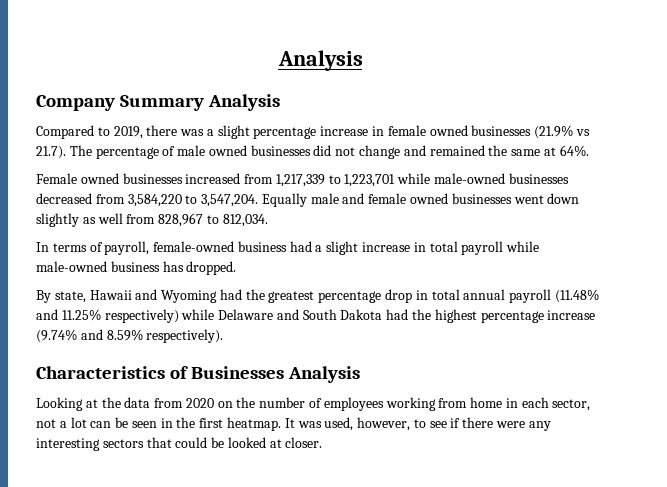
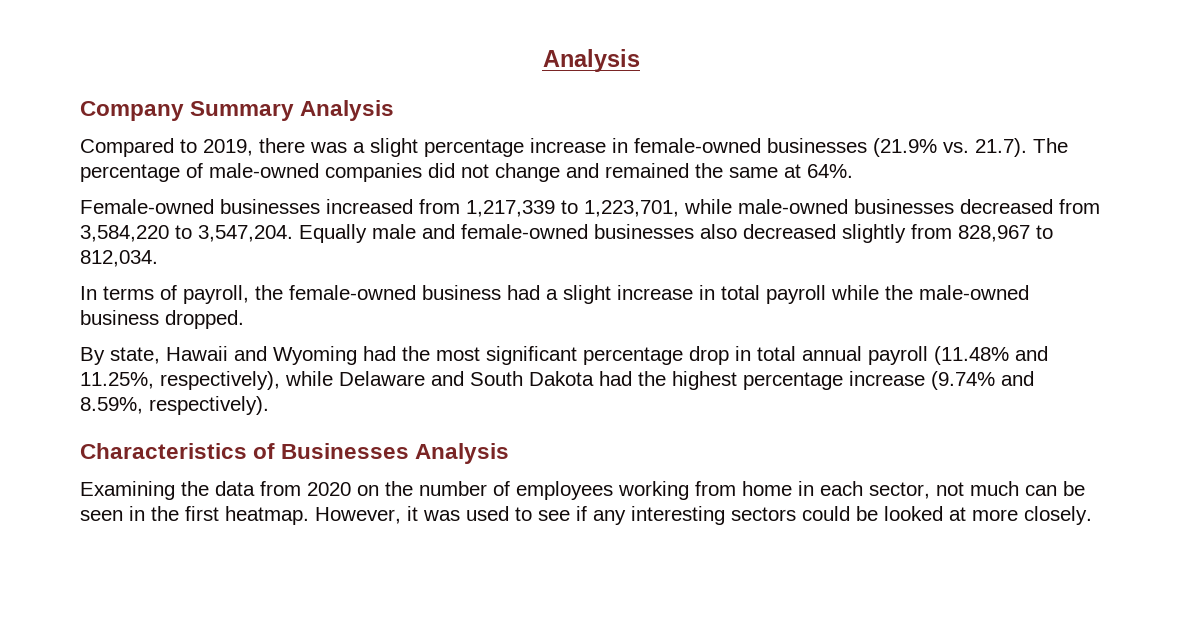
- Compared to 2019, there was a slight percentage increase in female owned businesses (21.9% vs 21.7). The percentage of male owned businesses did not change and remained the same at 64%.
+ Compared to 2019, there was a slight percentage increase in female-owned businesses (21.9% vs. 21.7). The percentage of male-owned companies did not change and remained the same at 64%.
- Female owned businesses increased from 1,217,339 to 1,223,701 while male-owned businesses decreased from 3,584,220 to 3,547,204.
+ Female-owned businesses increased from 1,217,339 to 1,223,701, while male-owned businesses decreased from 3,584,220 to 3,547,204.
- Equally male and female owned businesses went down slightly as well from 828,967 to 812,034.
+ Equally male and female-owned businesses also decreased slightly from 828,967 to 812,034.
- In terms of payroll, female-owned business had a slight increase in total payroll while male-owned business has dropped.
+ In terms of payroll, the female-owned business had a slight increase in total payroll while the male-owned business dropped.
- By state, Hawaii and Wyoming had the greatest percentage drop in total annual payroll (11.48% and 11.25% respectively) while Delaware and South Dakota had the highest percentage increase (9.74% and 8.59% respectively).
+ By state, Hawaii and Wyoming had the most significant percentage drop in total annual payroll (11.48% and 11.25%, respectively), while Delaware and South Dakota had the highest percentage increase (9.74% and 8.59%, respectively).
- Looking at the data from 2020 on the number of employees working from home in each sector, not a lot can be seen in the first heatmap.
+ Examining the data from 2020 on the number of employees working from home in each sector, not much can be seen in the first heatmap.
- It was used, however, to see if there were any interesting sectors that could be looked at closer.
+ However, it was used to see if any interesting sectors could be looked at more closely.

